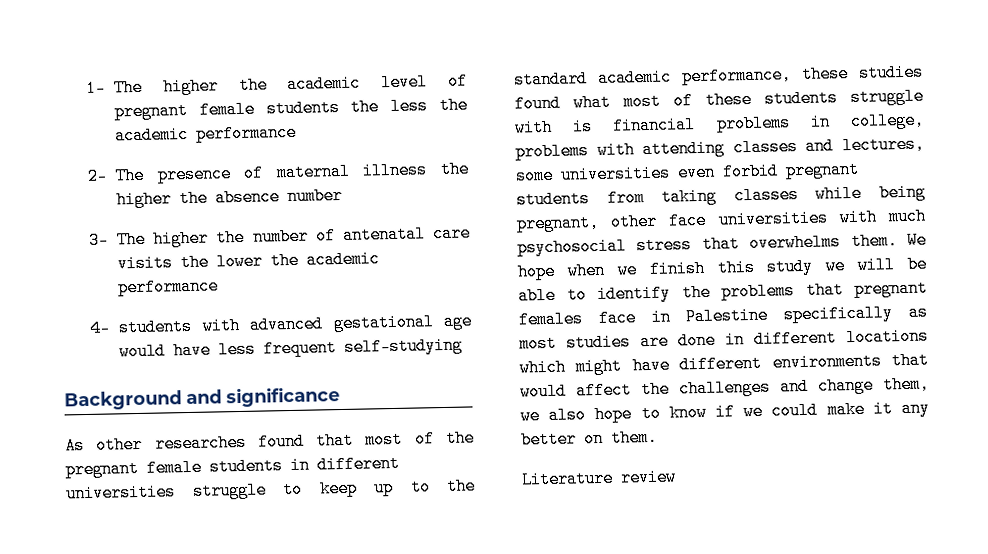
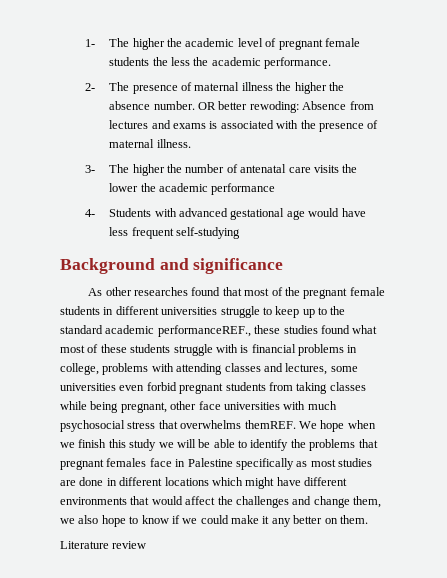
- 1- The higher the academic level of pregnant female students the less the academic performance
+ 1- The higher the academic level of pregnant female students the less the academic performance.
- 2- The presence of maternal illness the higher the absence number
+ 2- The presence of maternal illness the higher the absence number. OR better rewoding: Absence from lectures and exams is associated with the presence of maternal illness.
- 4- students with advanced gestational age would have less frequent self-studying
+ 4- Students with advanced gestational age would have less frequent self-studying
- As other researches found that most of the pregnant female students in different universities struggle to keep up to the standard academic performance, these studies found what most of these students struggle with is financial problems in college, problems with attending classes and lectures, some universities even forbid pregnant students from taking classes while being pregnant, other face universities with much psychosocial stress that overwhelms them.
+ As other researches found that most of the pregnant female students in different universities struggle to keep up to the standard academic performanceREF., these studies found what most of these students struggle with is financial problems in college, problems with attending classes and lectures, some universities even forbid pregnant students from taking classes while being pregnant, other face universities with much psychosocial stress that overwhelms themREF.

